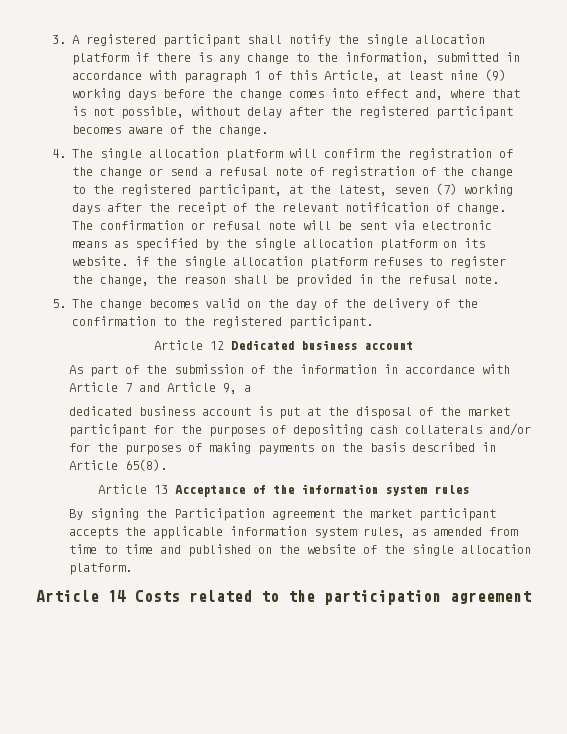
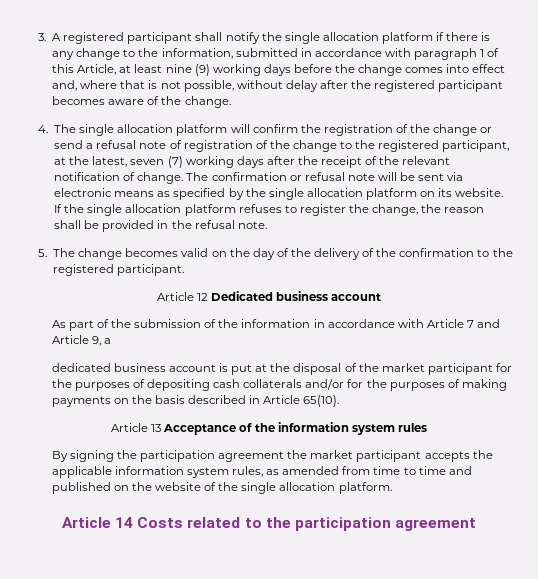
- The confirmation or refusal note will be sent via electronic means as specified by the single allocation platform on its website. if the single allocation platform refuses to register the change, the reason shall be provided in the refusal note.
+ The confirmation or refusal note will be sent via electronic means as specified by the single allocation platform on its website. If the single allocation platform refuses to register the change, the reason shall be provided in the refusal note.
- dedicated business account is put at the disposal of the market participant for the purposes of depositing cash collaterals and/or for the purposes of making payments on the basis described in Article 65(8).
+ dedicated business account is put at the disposal of the market participant for the purposes of depositing cash collaterals and/or for the purposes of making payments on the basis described in Article 65(10).
- By signing the Participation agreement the market participant accepts the applicable information system rules, as amended from time to time and published on the website of the single allocation platform.
+ By signing the participation agreement the market participant accepts the applicable information system rules, as amended from time to time and published on the website of the single allocation platform.

